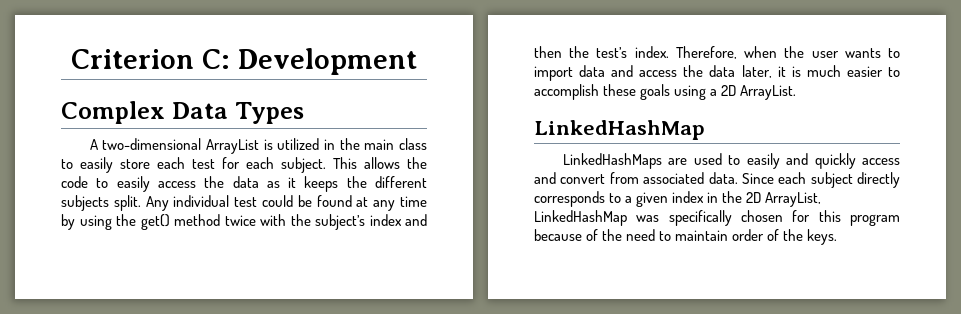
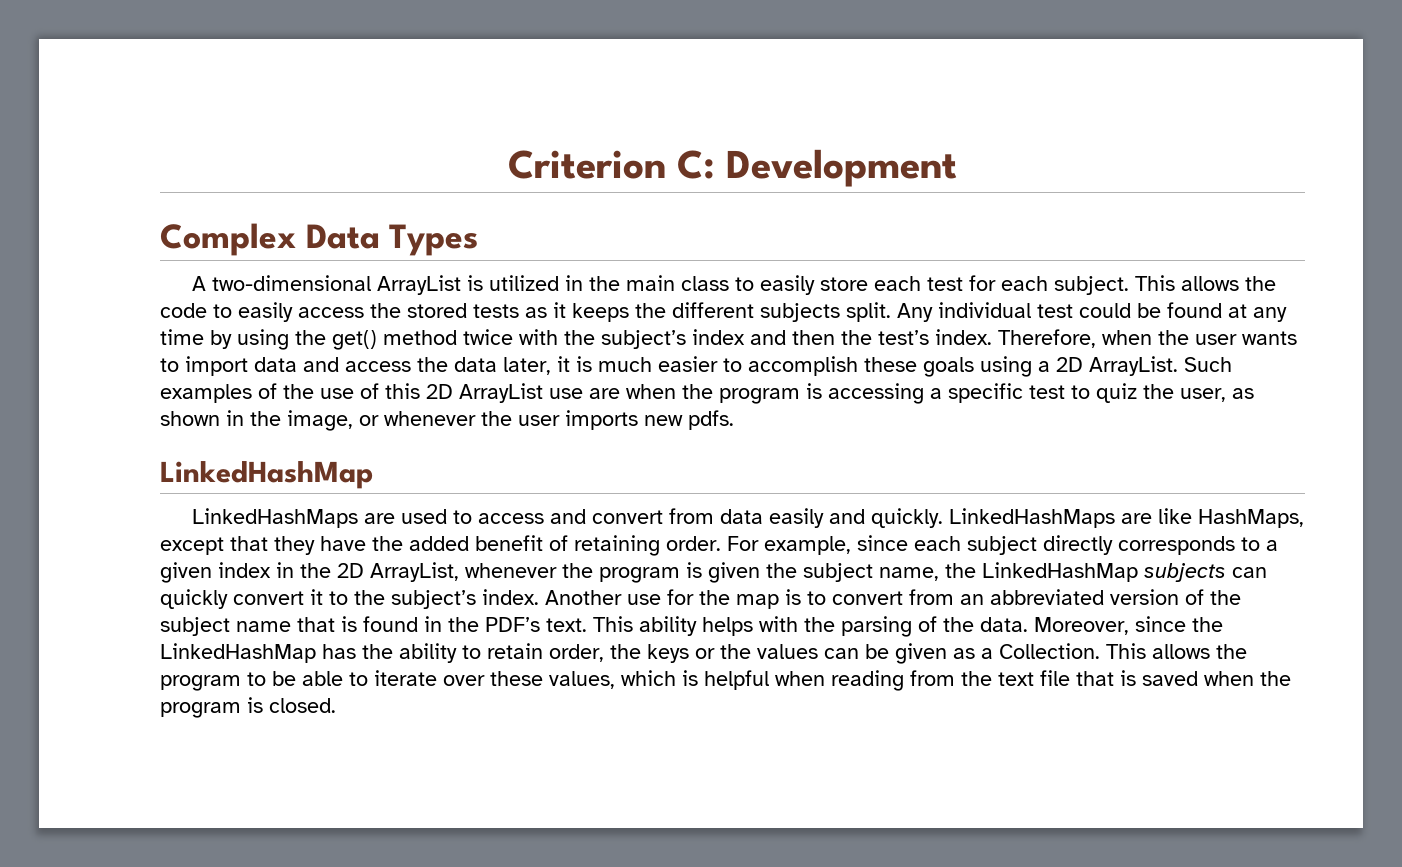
- This allows the code to easily access the data as it keeps the different subjects split.
+ This allows the code to easily access the stored tests as it keeps the different subjects split.
+ Such examples of the use of this 2D ArrayList use are when the program is accessing a specific test to quiz the user, as shown in the image, or whenever the user imports new pdfs.
- LinkedHashMaps are used to easily and quickly access and convert from associated data. Since each subject directly corresponds to a given index in the 2D ArrayList, LinkedHashMap was specifically chosen for this program because of the need to maintain order of the keys.
+ LinkedHashMaps are used to access and convert from data easily and quickly. LinkedHashMaps are like HashMaps, except that they have the added benefit of retaining order. For example, since each subject directly corresponds to a given index in the 2D ArrayList, whenever the program is given the subject name, the LinkedHashMap subjects can quickly convert it to the subject’s index. Another use for the map is to convert from an abbreviated version of the subject name that is found in the PDF’s text. This ability helps with the parsing of the data. Moreover, since the LinkedHashMap has the ability to retain order, the keys or the values can be given as a Collection. This allows the program to be able to iterate over these values, which is helpful when reading from the text file that is saved when the program is closed.

